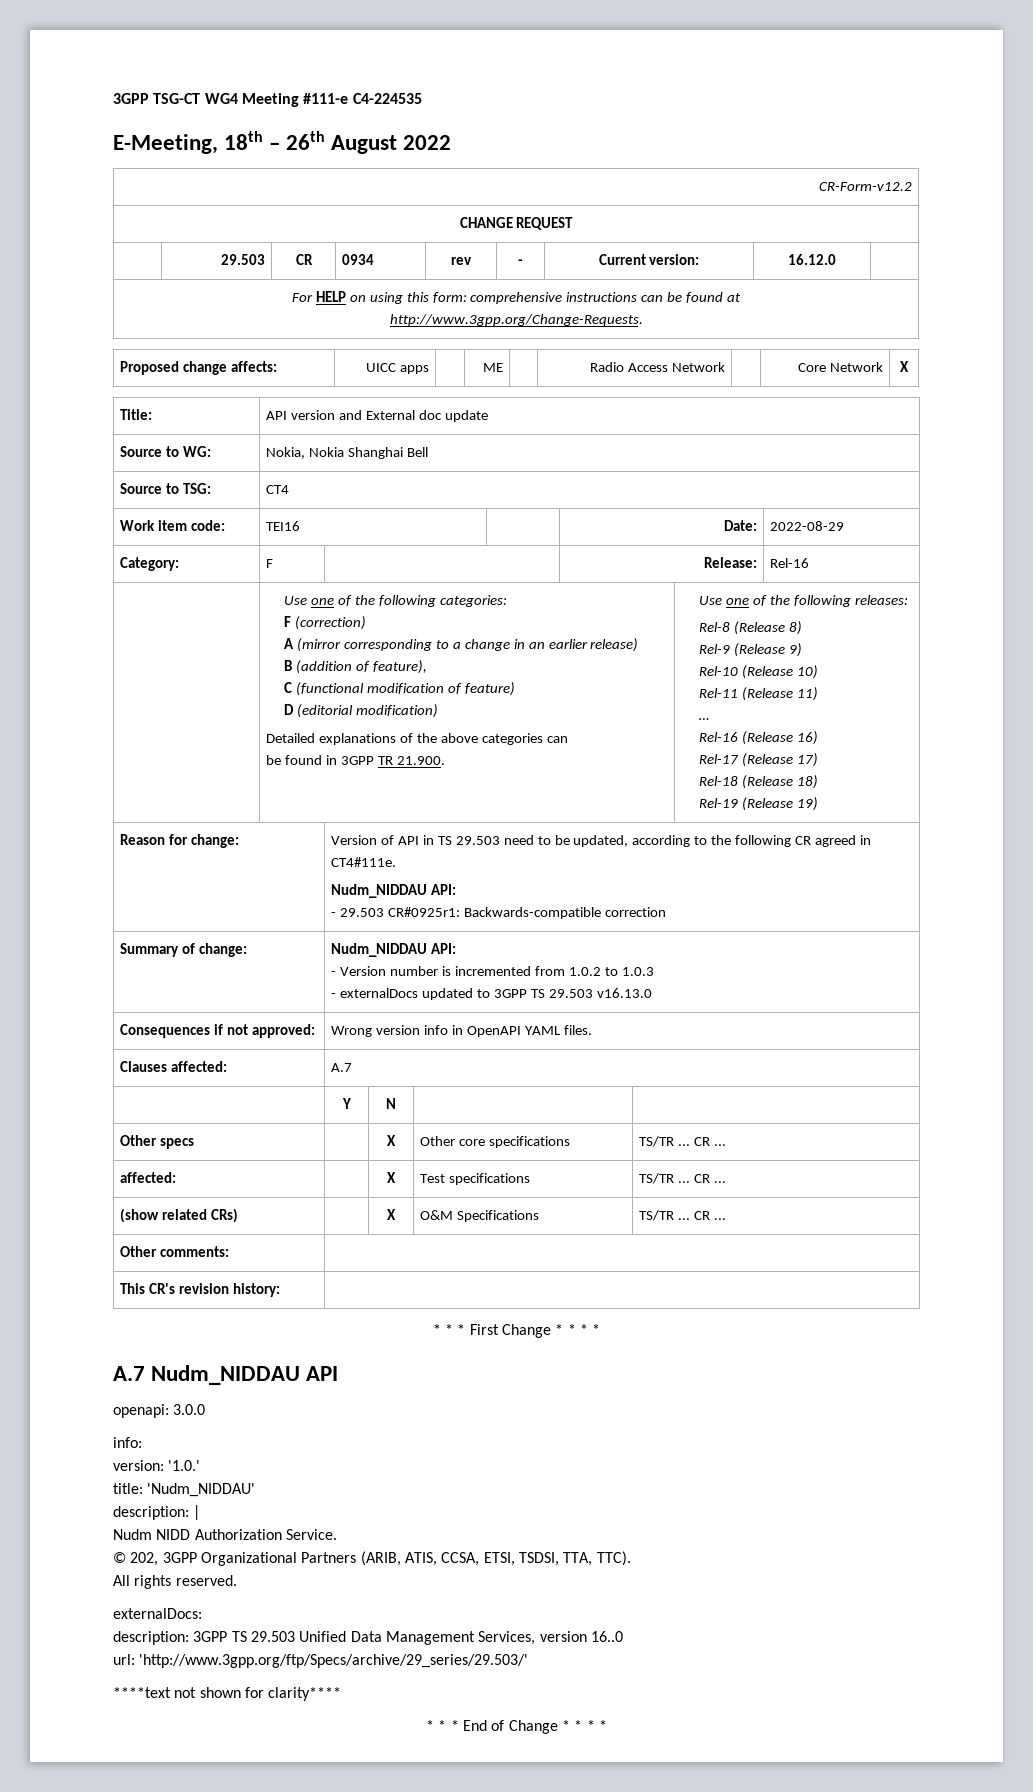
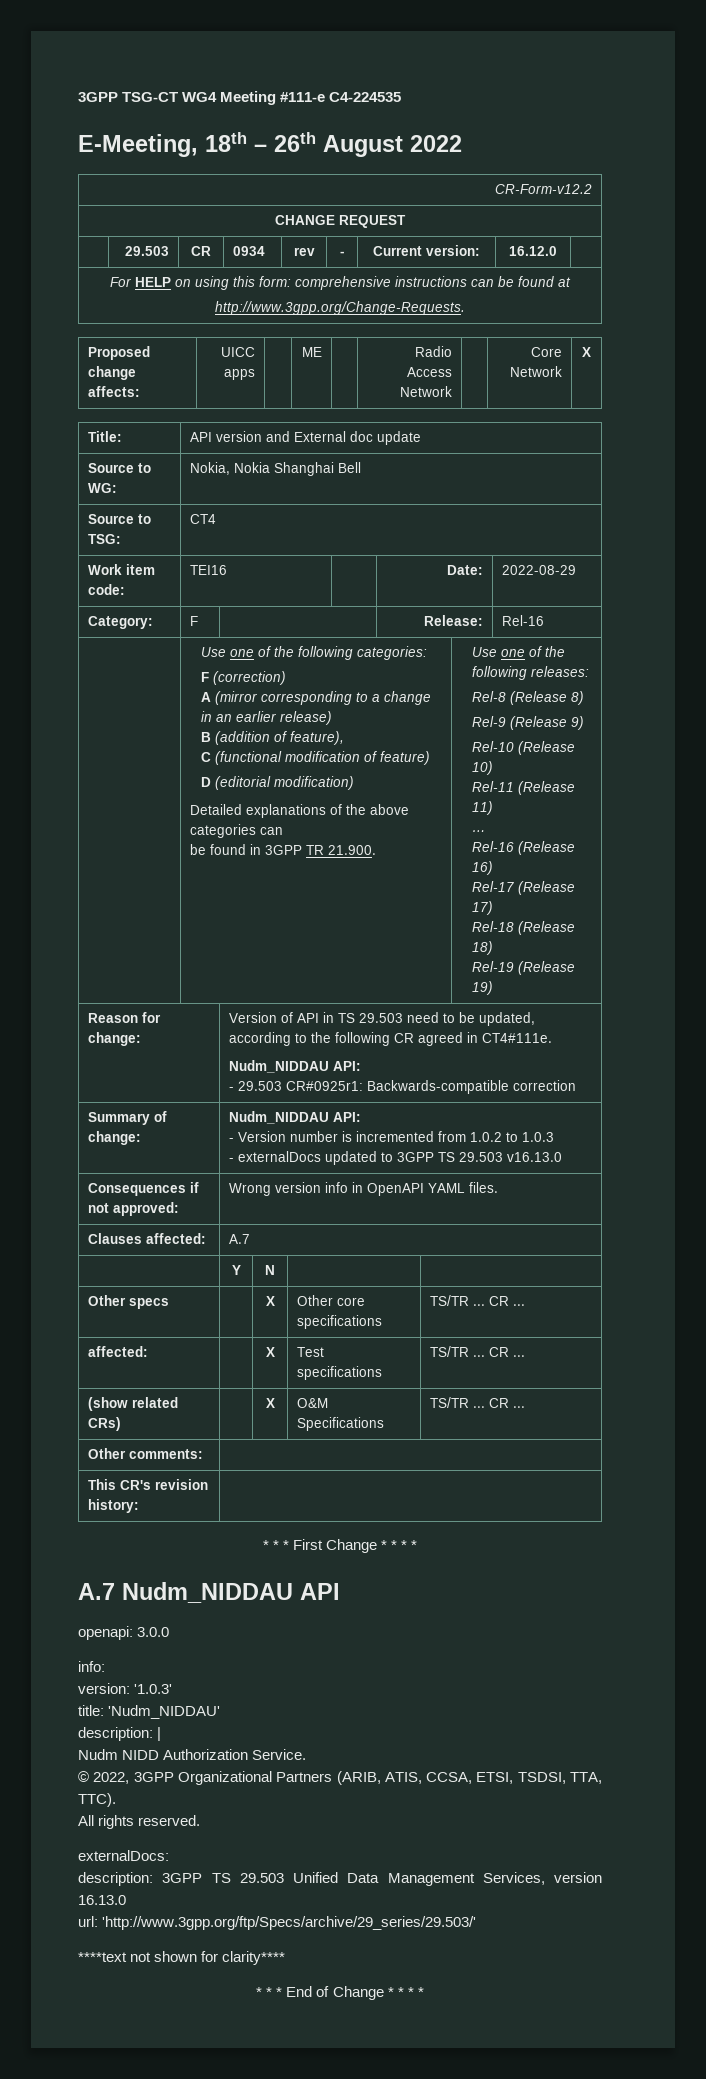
- version: '1.0.'
+ version: '1.0.3'
- © 202, 3GPP Organizational Partners (ARIB, ATIS, CCSA, ETSI, TSDSI, TTA, TTC).
+ © 2022, 3GPP Organizational Partners (ARIB, ATIS, CCSA, ETSI, TSDSI, TTA, TTC).
- description: 3GPP TS 29.503 Unified Data Management Services, version 16..0
+ description: 3GPP TS 29.503 Unified Data Management Services, version 16.13.0

